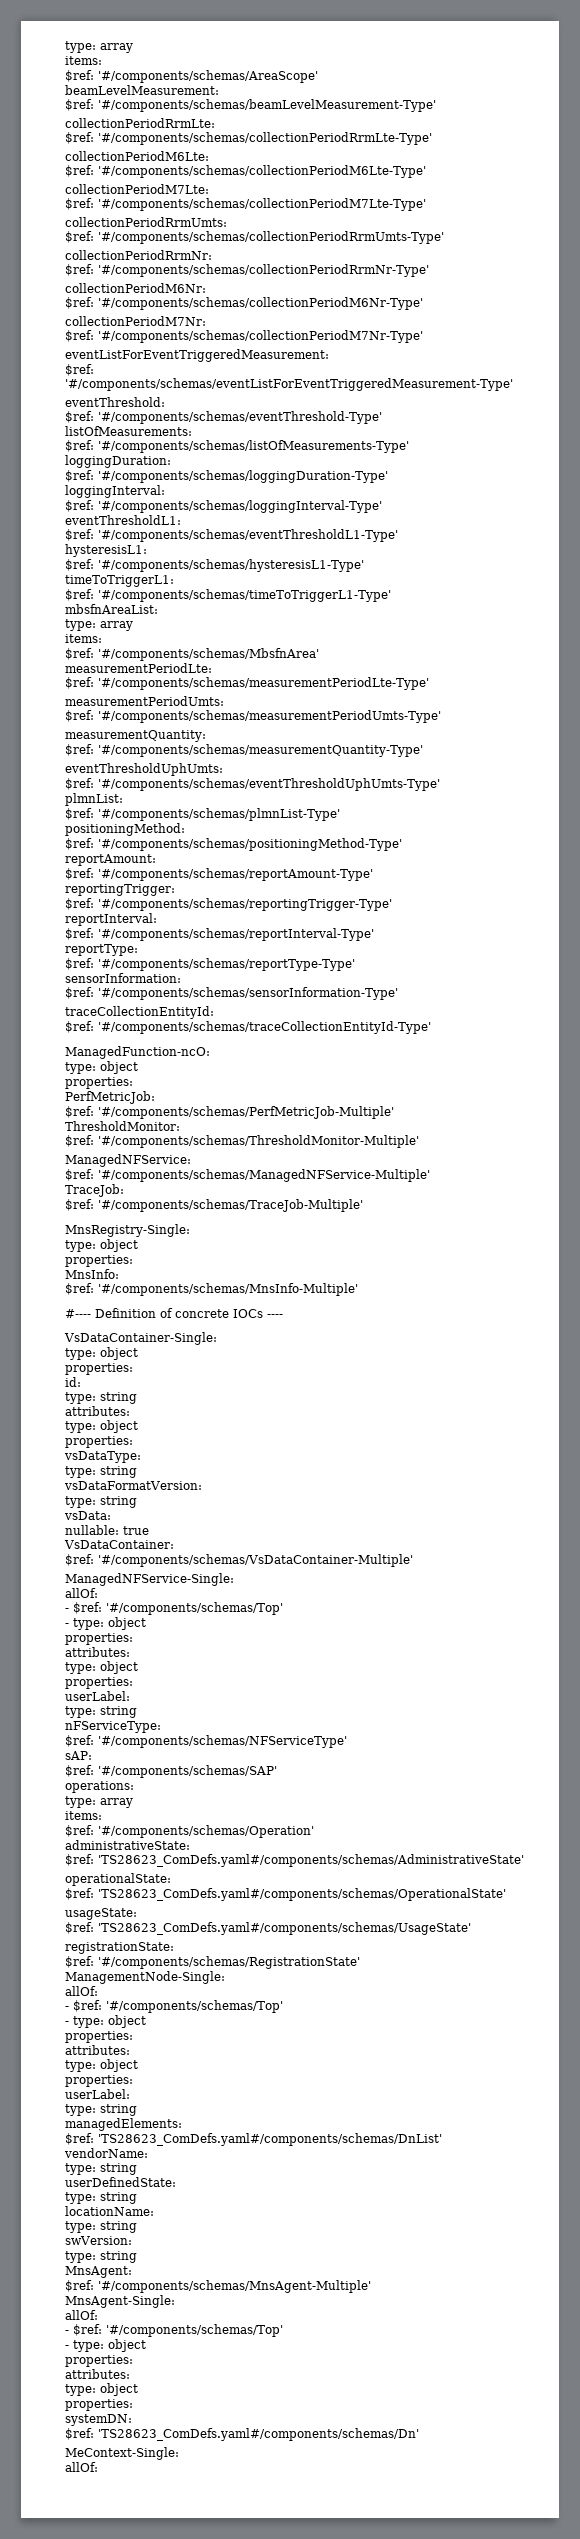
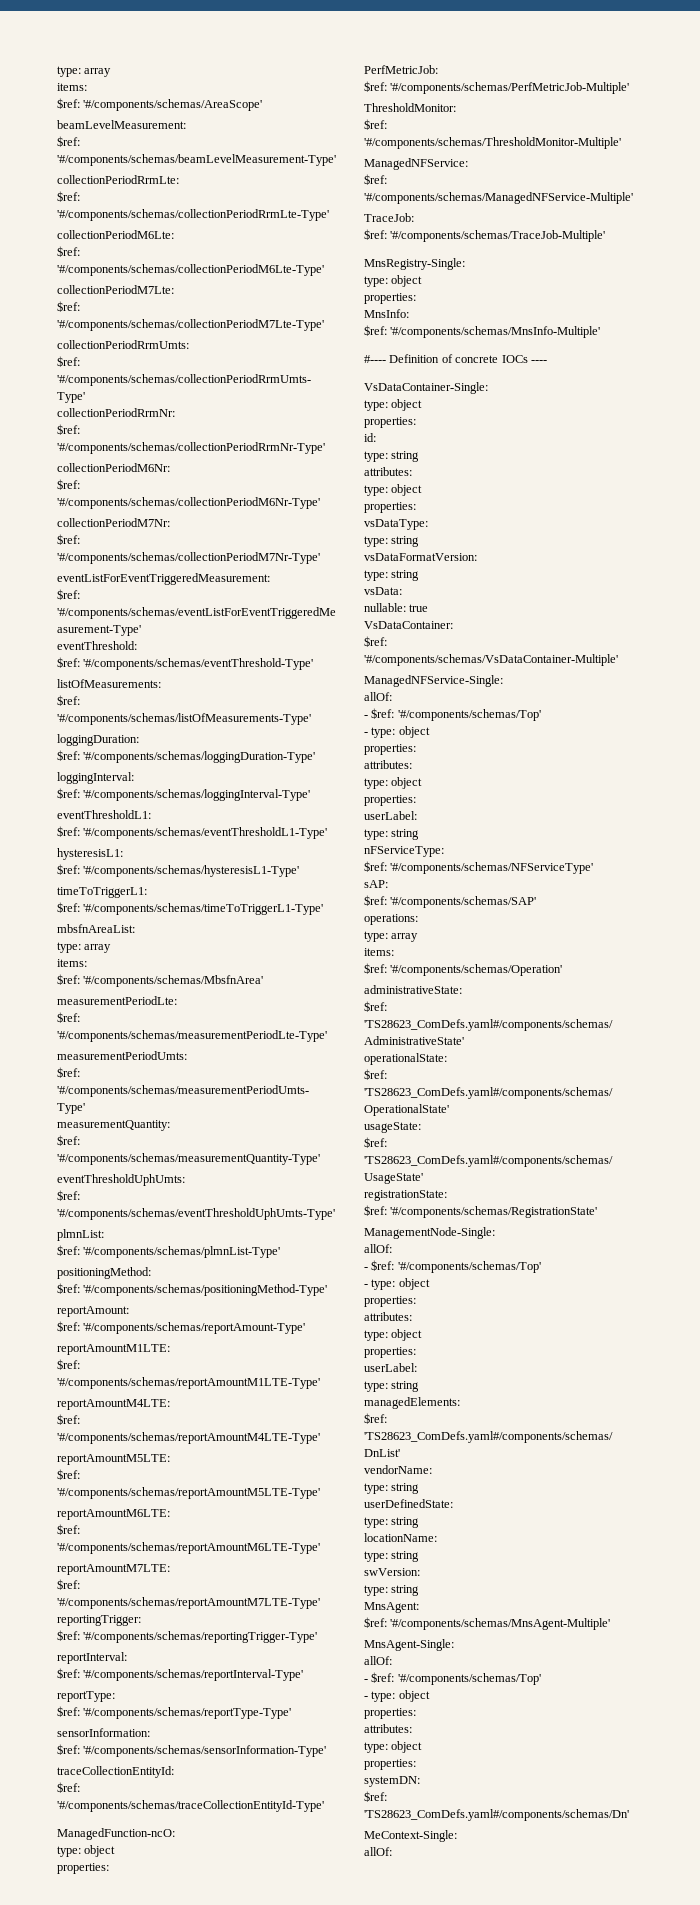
- reportingTrigger:
+ reportAmountM1LTE:
+ $ref: '#/components/schemas/reportAmountM1LTE-Type'
+ reportAmountM4LTE:
+ $ref: '#/components/schemas/reportAmountM4LTE-Type'
+ reportAmountM5LTE:
+ $ref: '#/components/schemas/reportAmountM5LTE-Type'
+ reportAmountM6LTE:
+ $ref: '#/components/schemas/reportAmountM6LTE-Type'
+ reportAmountM7LTE:
+ $ref: '#/components/schemas/reportAmountM7LTE-Type' reportingTrigger:

